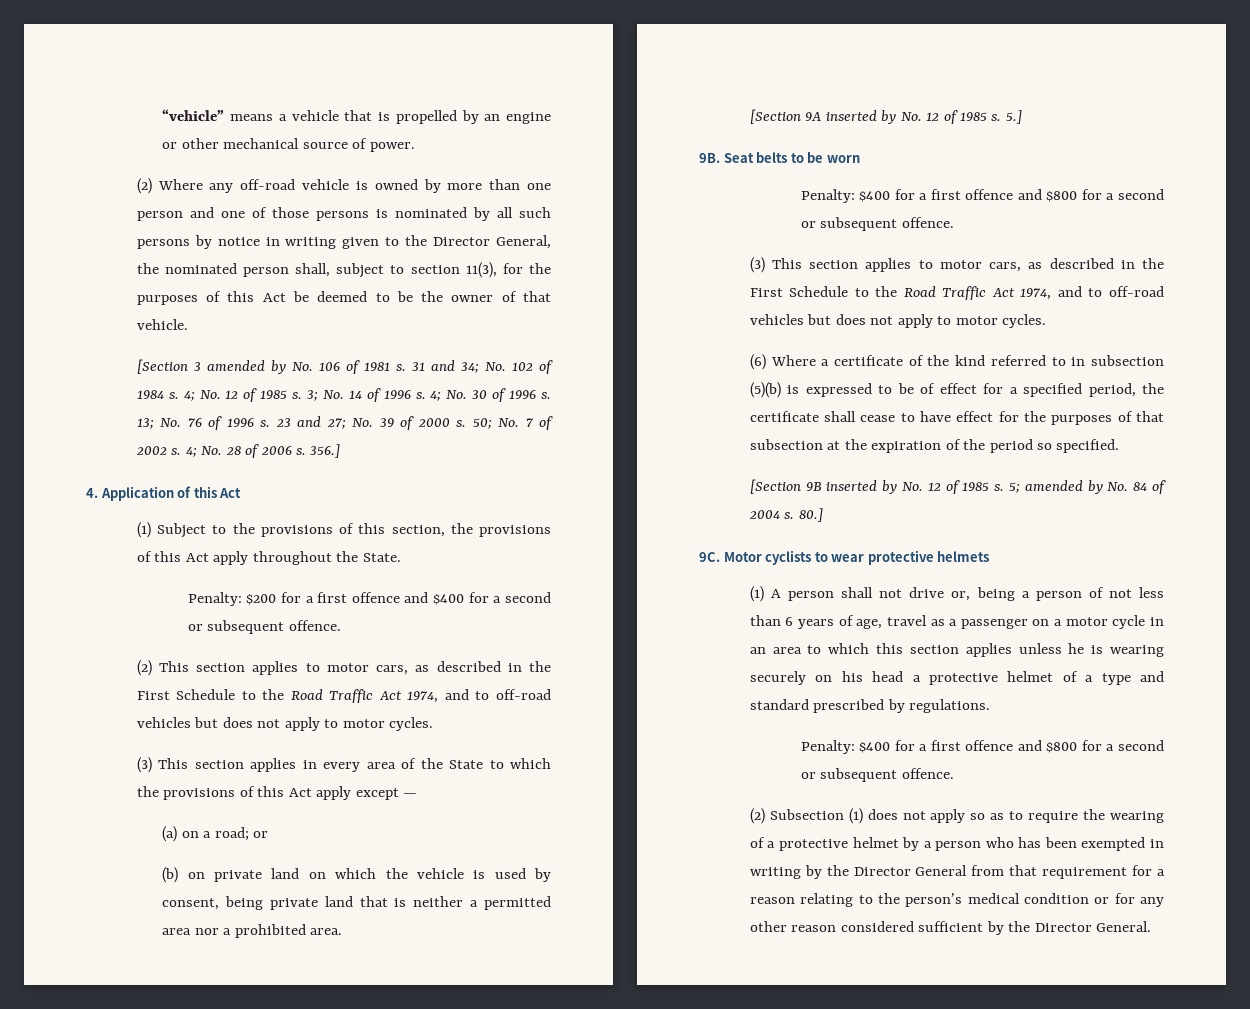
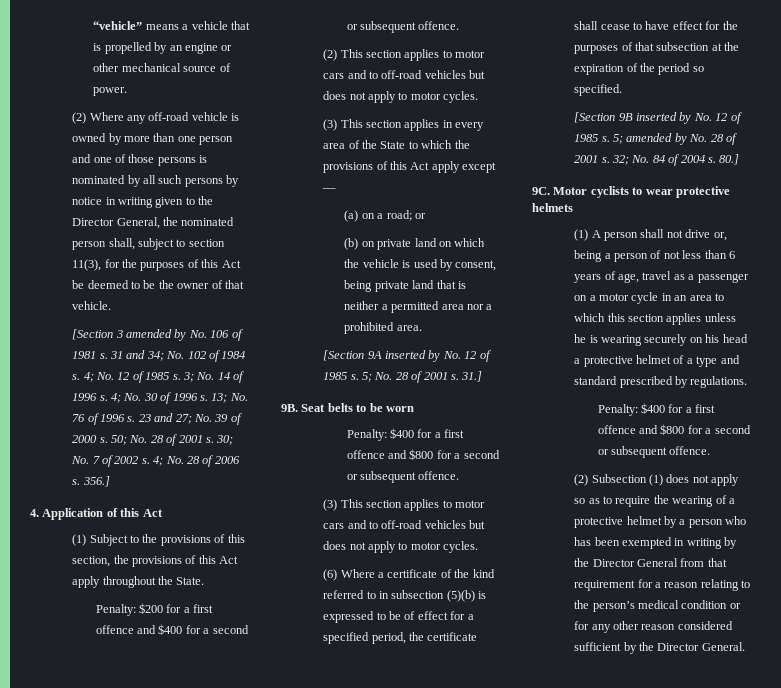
- 50; No. 7 of 2002 s.
+ 50; No. 28 of 2001 s. 30; No. 7 of 2002 s.
- (2) This section applies to motor cars, as described in the First Schedule to the Road Traffic Act 1974, and to off-road vehicles but does not apply to motor cycles.
+ (2) This section applies to motor cars and to off-road vehicles but does not apply to motor cycles.
- 5.]
+ 5; No. 28 of 2001 s. 31.]
- (3) This section applies to motor cars, as described in the First Schedule to the Road Traffic Act 1974, and to off-road vehicles but does not apply to motor cycles.
+ (3) This section applies to motor cars and to off-road vehicles but does not apply to motor cycles.
- 5; amended by No. 84 of 2004 s.
+ 5; amended by No. 28 of 2001 s. 32; No. 84 of 2004 s.

